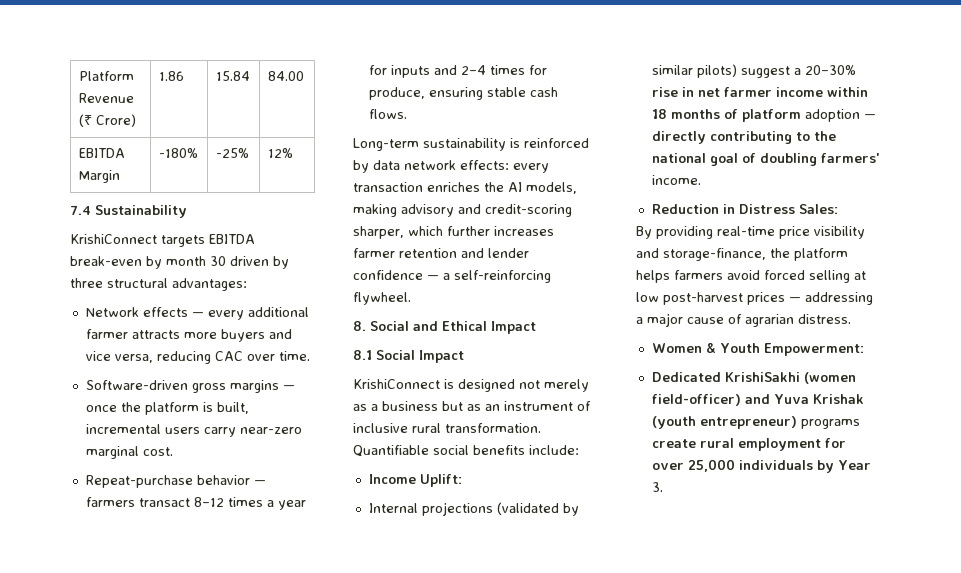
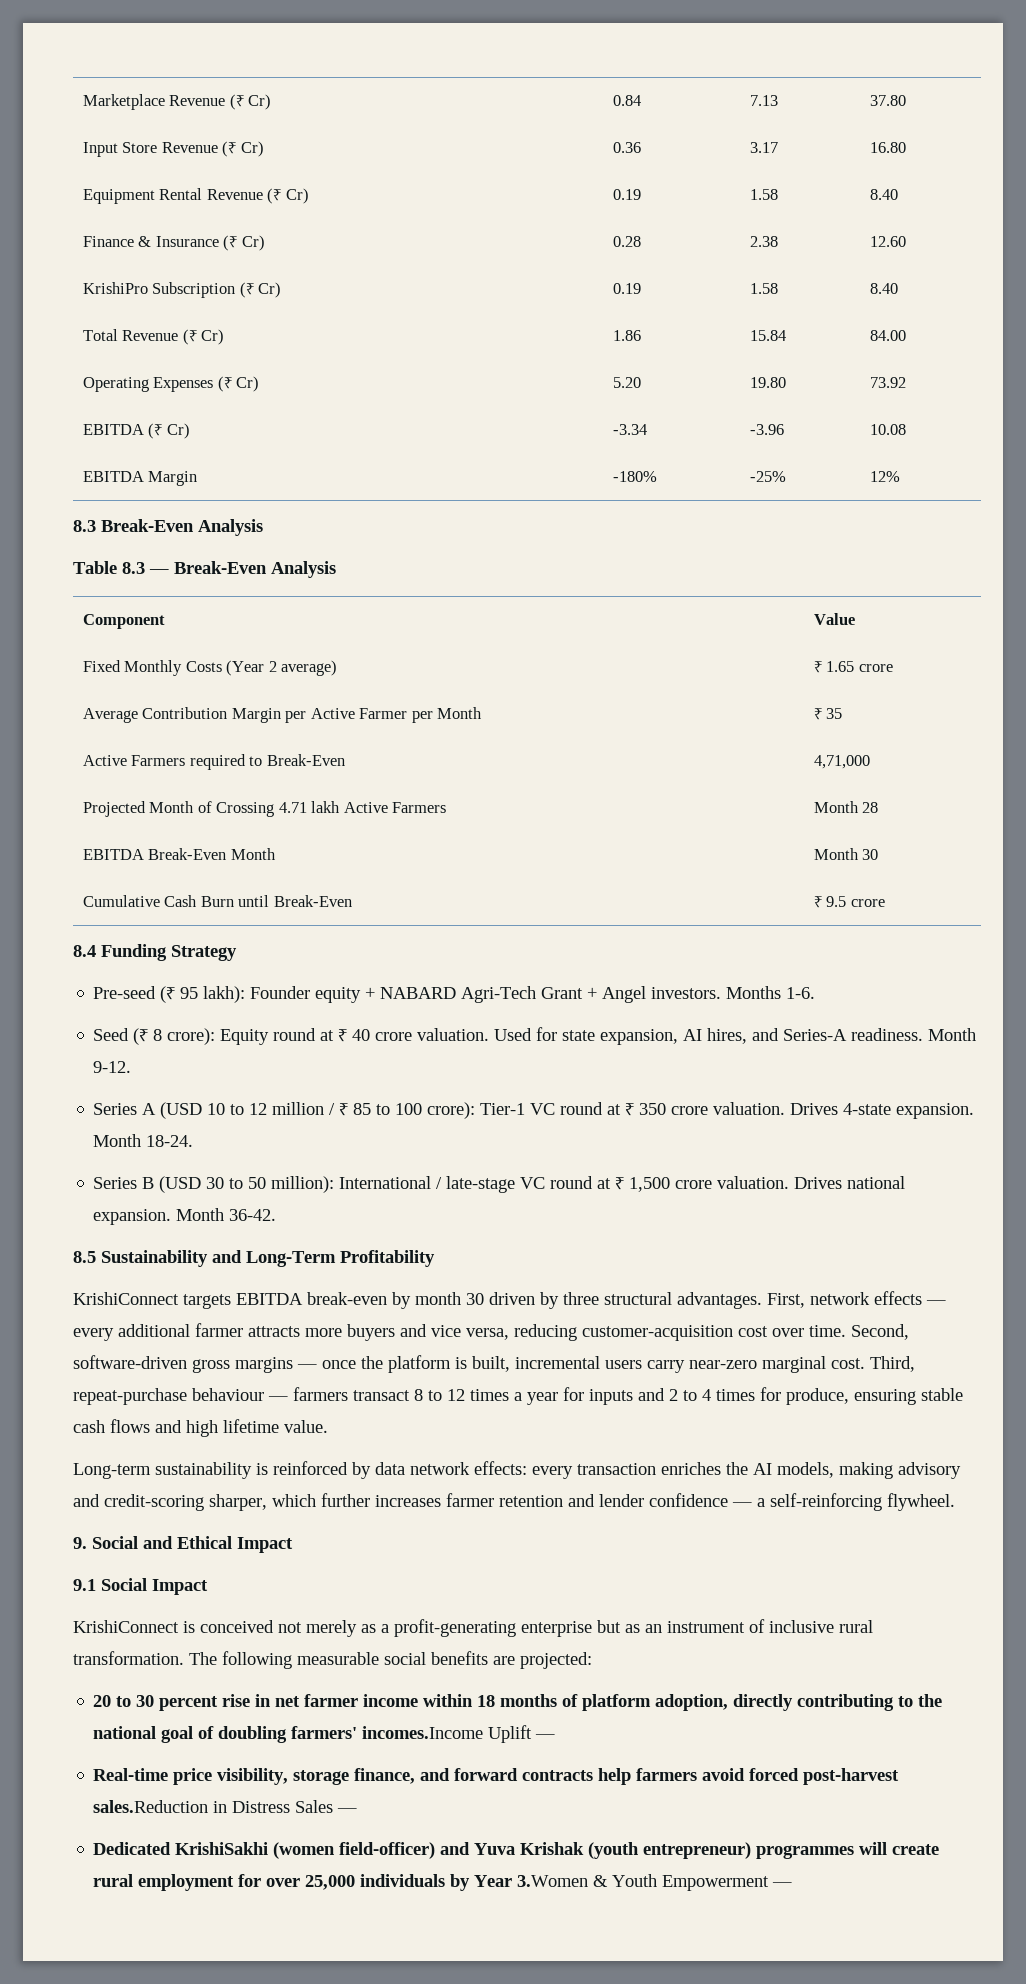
- Platform Revenue (₹ Crore) | 1.86 | 15.84 | 84.00
+ Marketplace Revenue (₹ Cr) | 0.84 | 7.13 | 37.80
+ Input Store Revenue (₹ Cr) | 0.36 | 3.17 | 16.80
+ Equipment Rental Revenue (₹ Cr) | 0.19 | 1.58 | 8.40
+ Finance & Insurance (₹ Cr) | 0.28 | 2.38 | 12.60
+ KrishiPro Subscription (₹ Cr) | 0.19 | 1.58 | 8.40
+ Total Revenue (₹ Cr) | 1.86 | 15.84 | 84.00
+ Operating Expenses (₹ Cr) | 5.20 | 19.80 | 73.92
+ EBITDA (₹ Cr) | -3.34 | -3.96 | 10.08
- 7.4 Sustainability
+ 8.3 Break-Even Analysis
+ Table 8.3 — Break-Even Analysis
+ Component | Value
+ Fixed Monthly Costs (Year 2 average) | ₹ 1.65 crore
+ Average Contribution Margin per Active Farmer per Month | ₹ 35
+ Active Farmers required to Break-Even | 4,71,000
+ Projected Month of Crossing 4.71 lakh Active Farmers | Month 28
+ EBITDA Break-Even Month | Month 30
+ Cumulative Cash Burn until Break-Even | ₹ 9.5 crore
+ 8.4 Funding Strategy
+ Pre-seed (₹ 95 lakh): Founder equity + NABARD Agri-Tech Grant + Angel investors. Months 1-6.
+ Seed (₹ 8 crore): Equity round at ₹ 40 crore valuation. Used for state expansion, AI hires, and Series-A readiness. Month 9-12.
+ Series A (USD 10 to 12 million / ₹ 85 to 100 crore): Tier-1 VC round at ₹ 350 crore valuation. Drives 4-state expansion. Month 18-24.
+ Series B (USD 30 to 50 million): International / late-stage VC round at ₹ 1,500 crore valuation. Drives national expansion. Month 36-42.
+ 8.5 Sustainability and Long-Term Profitability
- KrishiConnect targets EBITDA break-even by month 30 driven by three structural advantages:
- Network effects — every additional farmer attracts more buyers and vice versa, reducing CAC over time.
- Software-driven gross margins — once the platform is built, incremental users carry near-zero marginal cost.
- Repeat-purchase behavior — farmers transact 8–12 times a year for inputs and 2–4 times for produce, ensuring stable cash flows.
+ KrishiConnect targets EBITDA break-even by month 30 driven by three structural advantages. First, network effects — every additional farmer attracts more buyers and vice versa, reducing customer-acquisition cost over time. Second, software-driven gross margins — once the platform is built, incremental users carry near-zero marginal cost. Third, repeat-purchase behaviour — farmers transact 8 to 12 times a year for inputs and 2 to 4 times for produce, ensuring stable cash flows and high lifetime value.
- 8. Social and Ethical Impact
+ 9. Social and Ethical Impact
- 8.1 Social Impact
+ 9.1 Social Impact
- KrishiConnect is designed not merely as a business but as an instrument of inclusive rural transformation.
+ KrishiConnect is conceived not merely as a profit-generating enterprise but as an instrument of inclusive rural transformation.
- Quantifiable social benefits include:
- Income Uplift:
- Internal projections (validated by similar pilots) suggest a 20–30% rise in net farmer income within 18 months of platform adoption — directly contributing to the national goal of doubling farmers' income.
- Reduction in Distress Sales:
- By providing real-time price visibility and storage-finance, the platform helps farmers avoid forced selling at low post-harvest prices — addressing a major cause of agrarian distress.
- Women & Youth Empowerment:
+ The following measurable social benefits are projected:
+ 20 to 30 percent rise in net farmer income within 18 months of platform adoption, directly contributing to the national goal of doubling farmers' incomes.Income Uplift —
+ Real-time price visibility, storage finance, and forward contracts help farmers avoid forced post-harvest sales.Reduction in Distress Sales —
- Dedicated KrishiSakhi (women field-officer) and Yuva Krishak (youth entrepreneur) programs create rural employment for over 25,000 individuals by Year 3.
+ Dedicated KrishiSakhi (women field-officer) and Yuva Krishak (youth entrepreneur) programmes will create rural employment for over 25,000 individuals by Year 3.Women & Youth Empowerment —

